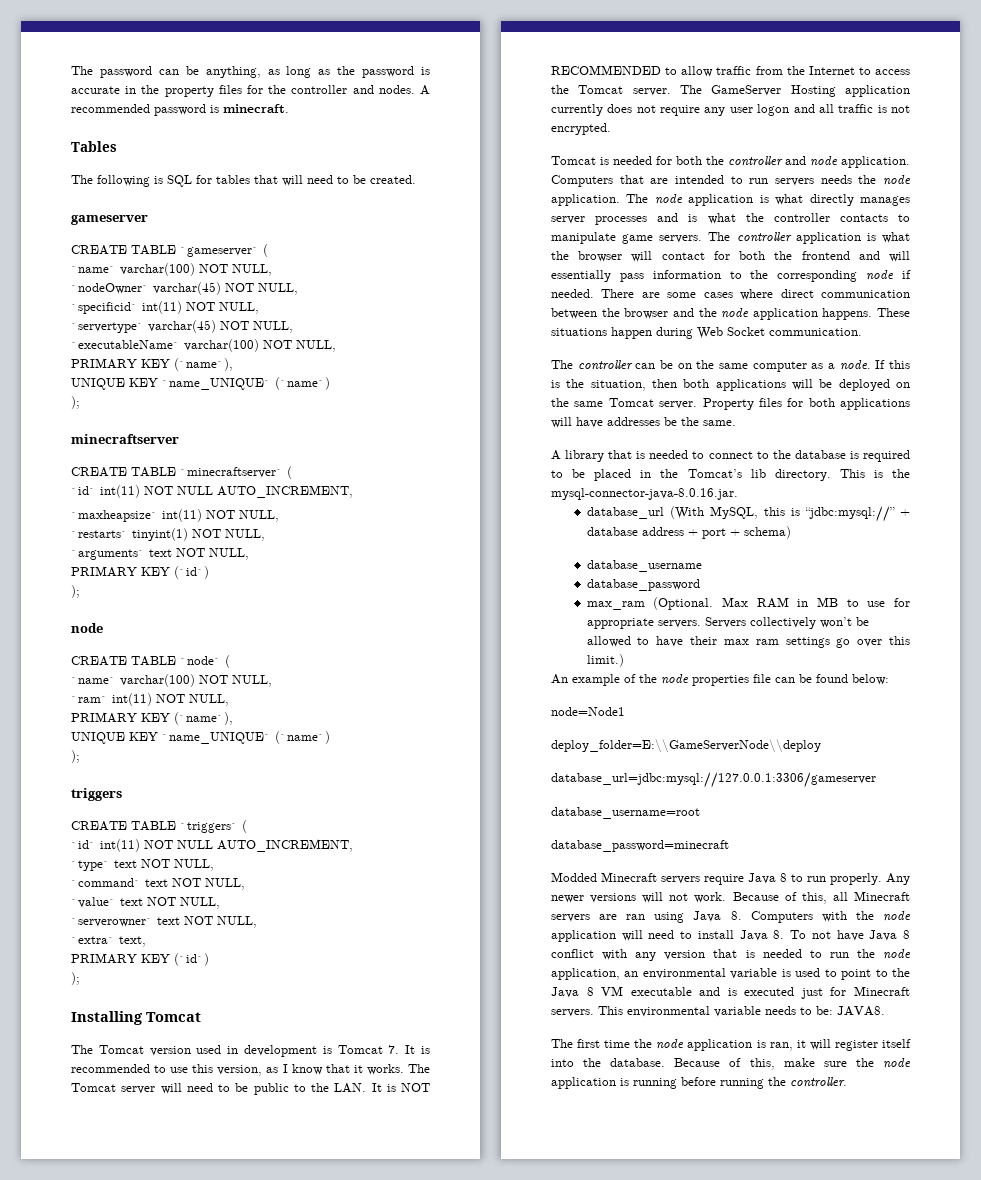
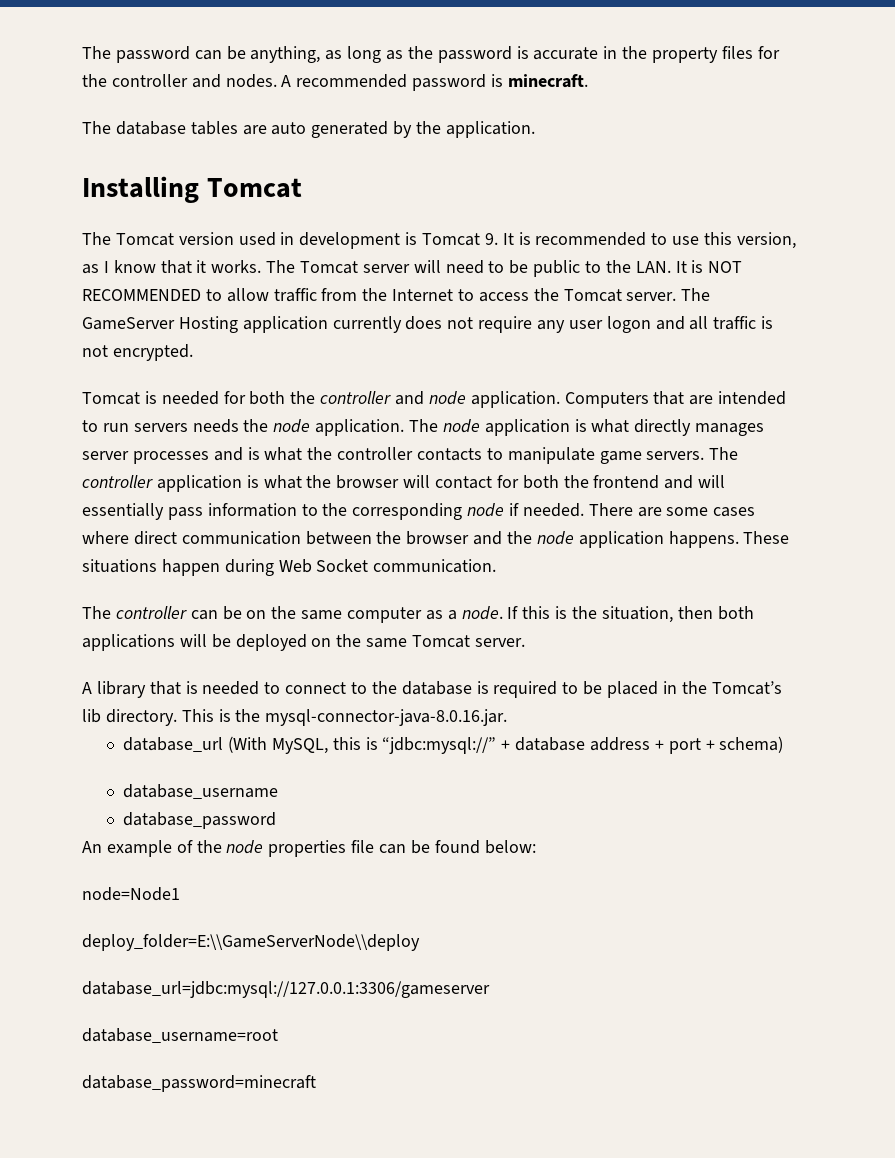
- Tables
- The following is SQL for tables that will need to be created.
- gameserver
- CREATE TABLE `gameserver` (
- `name` varchar(100) NOT NULL,
- `nodeOwner` varchar(45) NOT NULL,
- `specificid` int(11) NOT NULL,
- `servertype` varchar(45) NOT NULL,
- `executableName` varchar(100) NOT NULL,
- PRIMARY KEY (`name`),
- UNIQUE KEY `name_UNIQUE` (`name`)
- );
- minecraftserver
- CREATE TABLE `minecraftserver` (
- `id` int(11) NOT NULL AUTO_INCREMENT,
- `maxheapsize` int(11) NOT NULL,
- `restarts` tinyint(1) NOT NULL,
- `arguments` text NOT NULL,
- PRIMARY KEY (`id`)
- );
- node
- CREATE TABLE `node` (
- `name` varchar(100) NOT NULL,
- `ram` int(11) NOT NULL,
- PRIMARY KEY (`name`),
- UNIQUE KEY `name_UNIQUE` (`name`)
- );
- triggers
- CREATE TABLE `triggers` (
- `id` int(11) NOT NULL AUTO_INCREMENT,
- `type` text NOT NULL,
- `command` text NOT NULL,
- `value` text NOT NULL,
- `serverowner` text NOT NULL,
- `extra` text,
- PRIMARY KEY (`id`)
- );
+ The database tables are auto generated by the application.
- The Tomcat version used in development is Tomcat 7. It is recommended to use this version, as I know that it works.
+ The Tomcat version used in development is Tomcat 9. It is recommended to use this version, as I know that it works.
- Property files for both applications will have addresses be the same.
- max_ram (Optional. Max RAM in MB to use for appropriate servers. Servers collectively won’t be allowed to have their max ram settings go over this limit.)
- Modded Minecraft servers require Java 8 to run properly. Any newer versions will not work. Because of this, all Minecraft servers are ran using Java 8. Computers with the node application will need to install Java 8. To not have Java 8 conflict with any version that is needed to run the node application, an environmental variable is used to point to the Java 8 VM executable and is executed just for Minecraft servers. This environmental variable needs to be: JAVA8.
- The first time the node application is ran, it will register itself into the database. Because of this, make sure the node application is running before running the controller.

